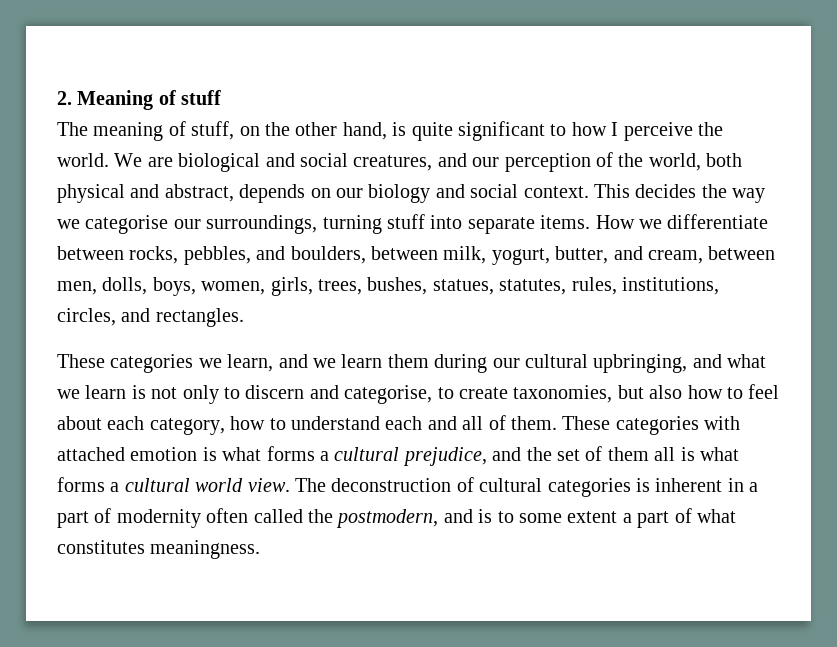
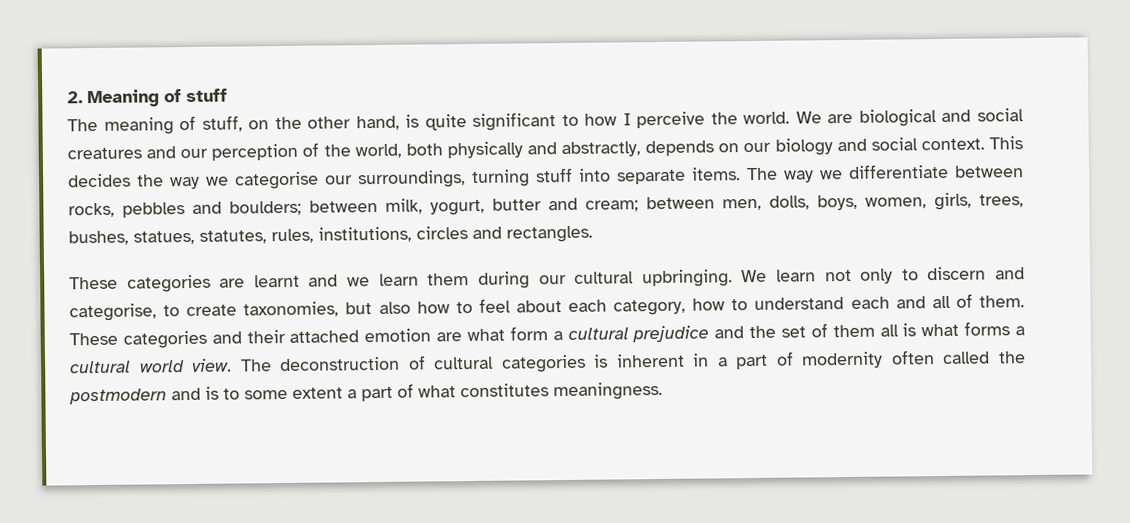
- We are biological and social creatures, and our perception of the world, both physical and abstract, depends on our biology and social context.
+ We are biological and social creatures and our perception of the world, both physically and abstractly, depends on our biology and social context.
- How we differentiate between rocks, pebbles, and boulders, between milk, yogurt, butter, and cream, between men, dolls, boys, women, girls, trees, bushes, statues, statutes, rules, institutions, circles, and rectangles.
+ The way we differentiate between rocks, pebbles and boulders; between milk, yogurt, butter and cream; between men, dolls, boys, women, girls, trees, bushes, statues, statutes, rules, institutions, circles and rectangles.
- These categories we learn, and we learn them during our cultural upbringing, and what we learn is not only to discern and categorise, to create taxonomies, but also how to feel about each category, how to understand each and all of them.
+ These categories are learnt and we learn them during our cultural upbringing. We learn not only to discern and categorise, to create taxonomies, but also how to feel about each category, how to understand each and all of them.
- These categories with attached emotion is what forms a cultural prejudice, and the set of them all is what forms a cultural world view.
+ These categories and their attached emotion are what form a cultural prejudice and the set of them all is what forms a cultural world view.
- The deconstruction of cultural categories is inherent in a part of modernity often called the postmodern, and is to some extent a part of what constitutes meaningness.
+ The deconstruction of cultural categories is inherent in a part of modernity often called the postmodern and is to some extent a part of what constitutes meaningness.

